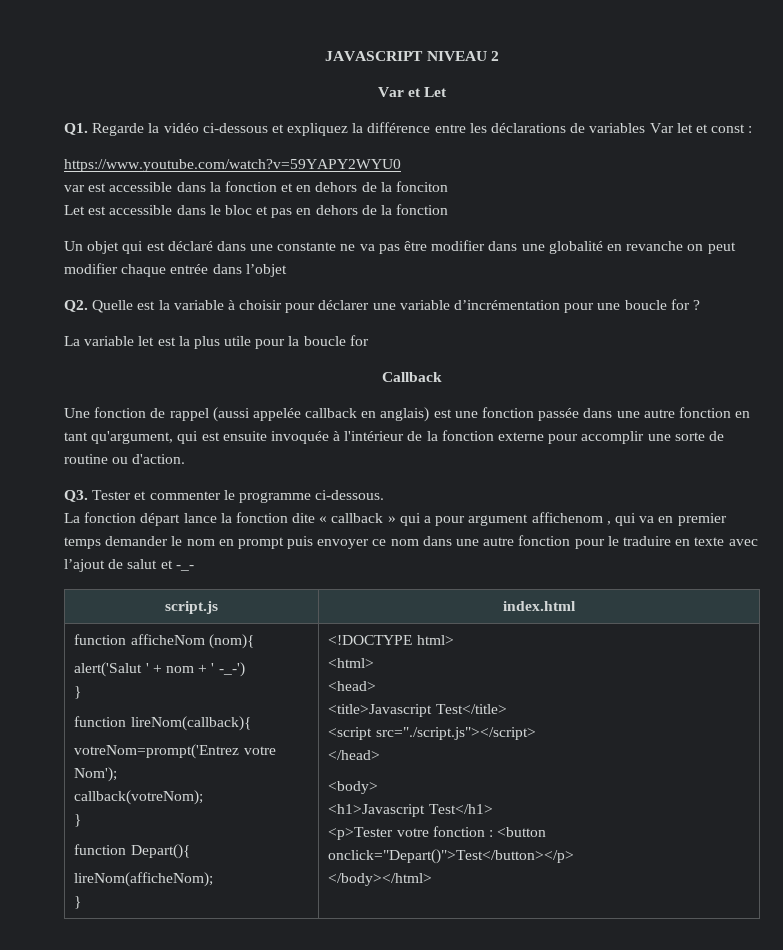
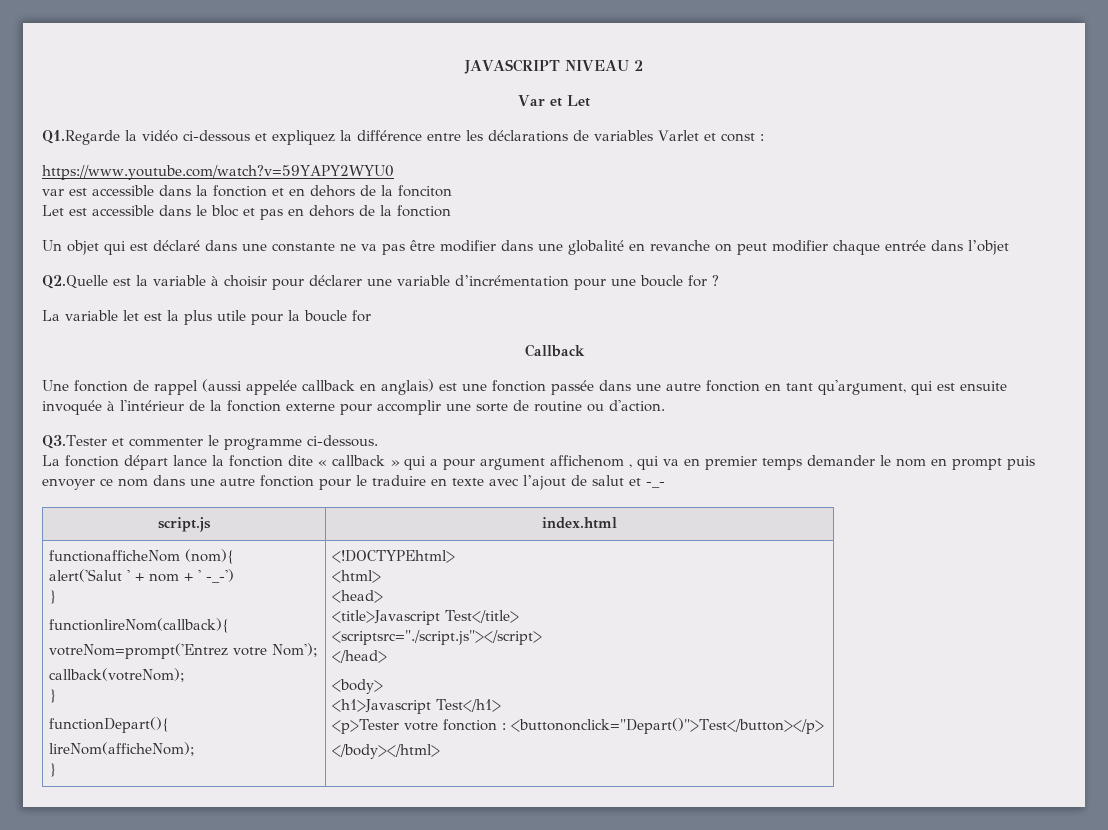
- Q1. Regarde la vidéo ci-dessous et expliquez la différence entre les déclarations de variables Var let et const :
+ Q1.Regarde la vidéo ci-dessous et expliquez la différence entre les déclarations de variables Varlet et const :
- Q2. Quelle est la variable à choisir pour déclarer une variable d’incrémentation pour une boucle for ?
+ Q2.Quelle est la variable à choisir pour déclarer une variable d’incrémentation pour une boucle for ?
- Q3. Tester et commenter le programme ci-dessous.
+ Q3.Tester et commenter le programme ci-dessous.
- function afficheNom (nom){
+ functionafficheNom (nom){
- function lireNom(callback){
+ functionlireNom(callback){
- function Depart(){
+ functionDepart(){
- <!DOCTYPE html>
+ <!DOCTYPEhtml>
- <script src="./script.js"></script>
+ <scriptsrc="./script.js"></script>
- <p>Tester votre fonction : <button onclick="Depart()">Test</button></p>
+ <p>Tester votre fonction : <buttononclick="Depart()">Test</button></p>

